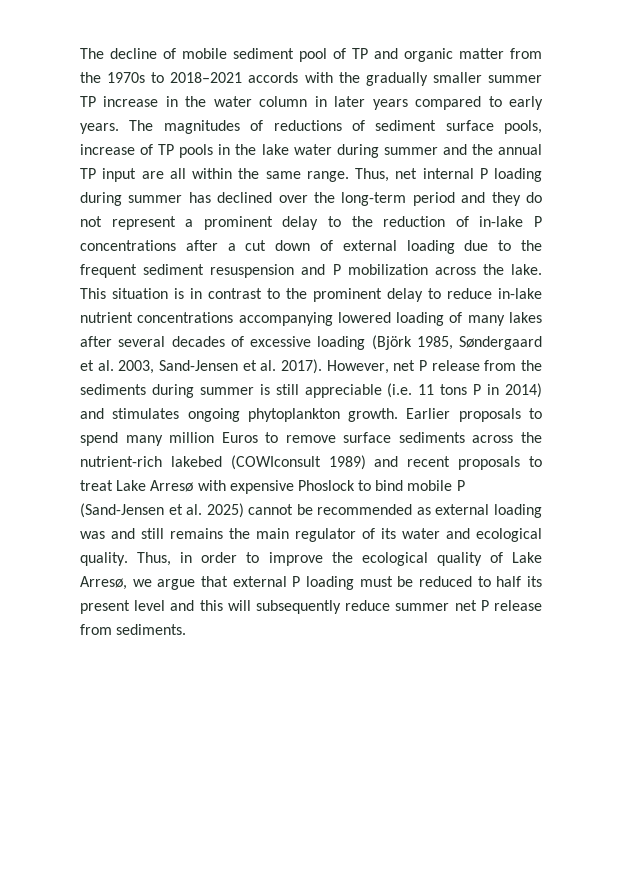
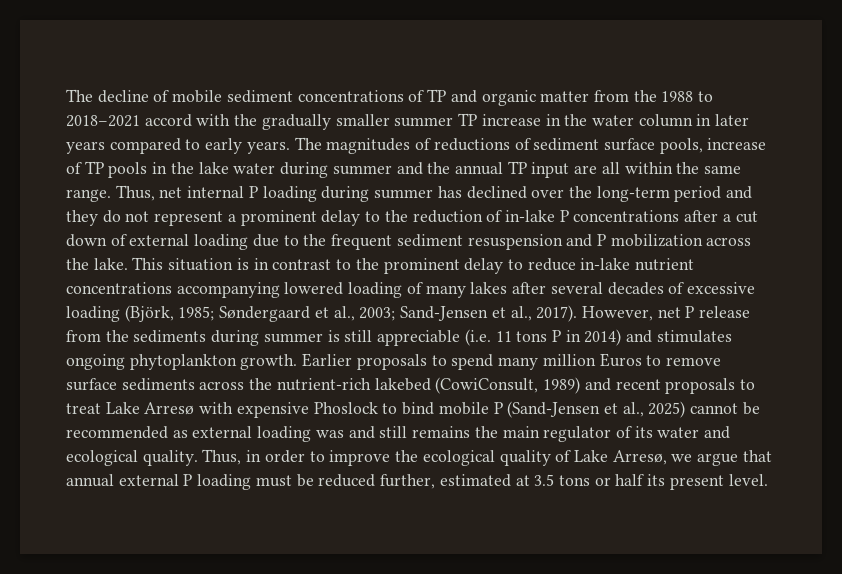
- The decline of mobile sediment pool of TP and organic matter from the 1970s to 2018–2021 accords with the gradually smaller summer TP increase in the water column in later years compared to early years.
+ The decline of mobile sediment concentrations of TP and organic matter from the 1988 to 2018–2021 accord with the gradually smaller summer TP increase in the water column in later years compared to early years.
- This situation is in contrast to the prominent delay to reduce in-lake nutrient concentrations accompanying lowered loading of many lakes after several decades of excessive loading (Björk 1985, Søndergaard et al. 2003, Sand-Jensen et al. 2017).
+ This situation is in contrast to the prominent delay to reduce in-lake nutrient concentrations accompanying lowered loading of many lakes after several decades of excessive loading (Björk, 1985; Søndergaard et al., 2003; Sand-Jensen et al., 2017).
- Earlier proposals to spend many million Euros to remove surface sediments across the nutrient-rich lakebed (COWIconsult 1989) and recent proposals to treat Lake Arresø with expensive Phoslock to bind mobile P (Sand-Jensen et al. 2025) cannot be recommended as external loading was and still remains the main regulator of its water and ecological quality.
+ Earlier proposals to spend many million Euros to remove surface sediments across the nutrient-rich lakebed (CowiConsult, 1989) and recent proposals to treat Lake Arresø with expensive Phoslock to bind mobile P (Sand-Jensen et al., 2025) cannot be recommended as external loading was and still remains the main regulator of its water and ecological quality.
- Thus, in order to improve the ecological quality of Lake Arresø, we argue that external P loading must be reduced to half its present level and this will subsequently reduce summer net P release from sediments.
+ Thus, in order to improve the ecological quality of Lake Arresø, we argue that annual external P loading must be reduced further, estimated at 3.5 tons or half its present level.

